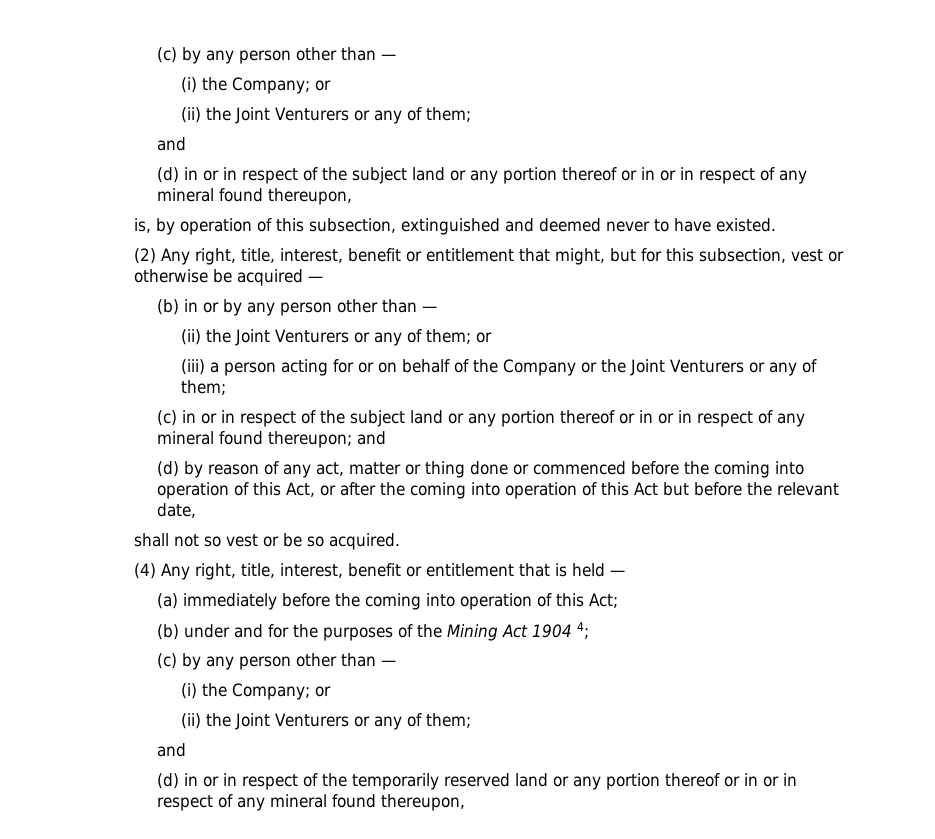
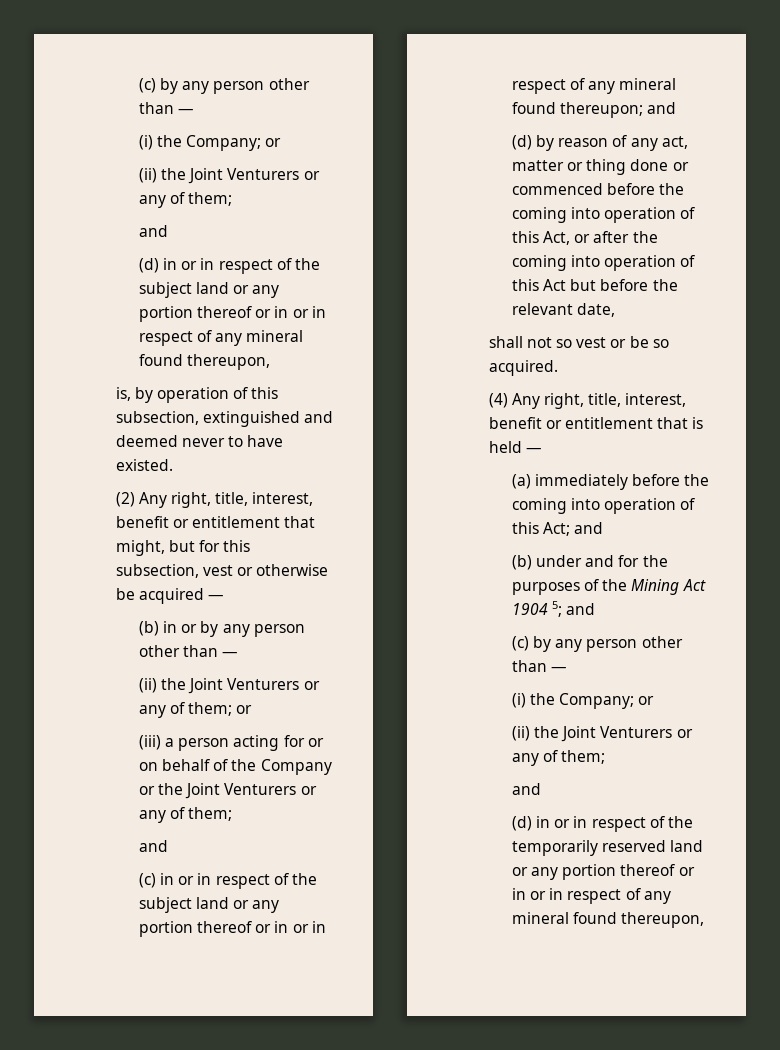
  (iii) a person acting for or on behalf of the Company or the Joint Venturers or any of them;
+ and
- (a) immediately before the coming into operation of this Act;
+ (a) immediately before the coming into operation of this Act; and
- (b) under and for the purposes of the Mining Act 1904 4;
+ (b) under and for the purposes of the Mining Act 1904 5; and

